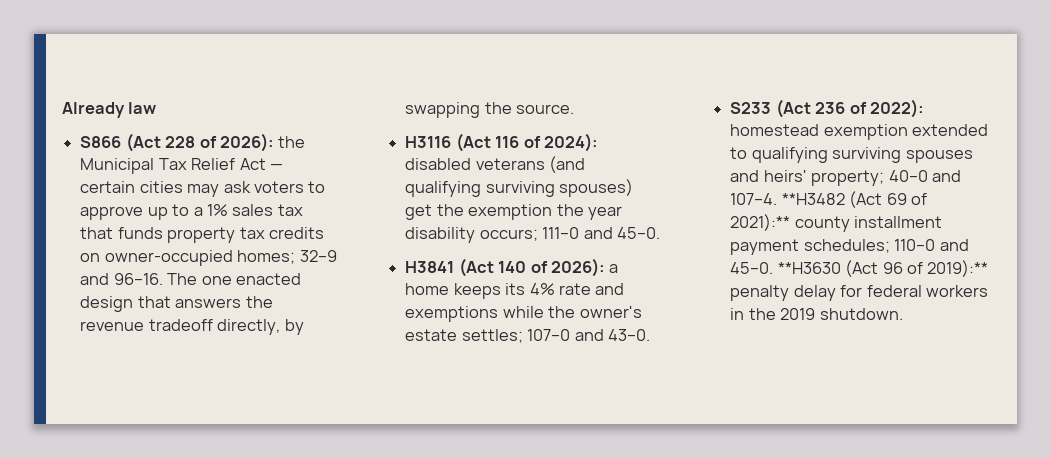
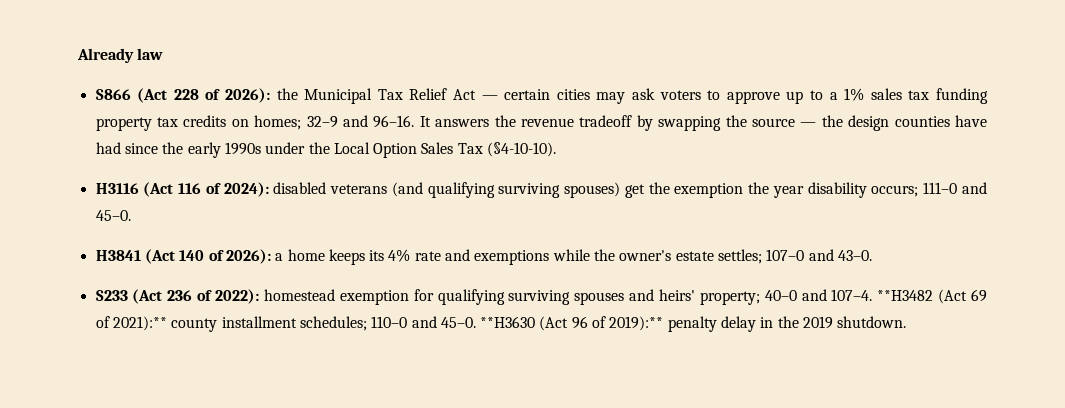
- S866 (Act 228 of 2026): the Municipal Tax Relief Act — certain cities may ask voters to approve up to a 1% sales tax that funds property tax credits on owner-occupied homes; 32–9 and 96–16.
+ S866 (Act 228 of 2026): the Municipal Tax Relief Act — certain cities may ask voters to approve up to a 1% sales tax funding property tax credits on homes; 32–9 and 96–16.
- The one enacted design that answers the revenue tradeoff directly, by swapping the source.
+ It answers the revenue tradeoff by swapping the source — the design counties have had since the early 1990s under the Local Option Sales Tax (§4-10-10).
- S233 (Act 236 of 2022): homestead exemption extended to qualifying surviving spouses and heirs' property; 40–0 and 107–4.
+ S233 (Act 236 of 2022): homestead exemption for qualifying surviving spouses and heirs' property; 40–0 and 107–4.
- **H3482 (Act 69 of 2021):** county installment payment schedules; 110–0 and 45–0.
+ **H3482 (Act 69 of 2021):** county installment schedules; 110–0 and 45–0.
- **H3630 (Act 96 of 2019):** penalty delay for federal workers in the 2019 shutdown.
+ **H3630 (Act 96 of 2019):** penalty delay in the 2019 shutdown.

